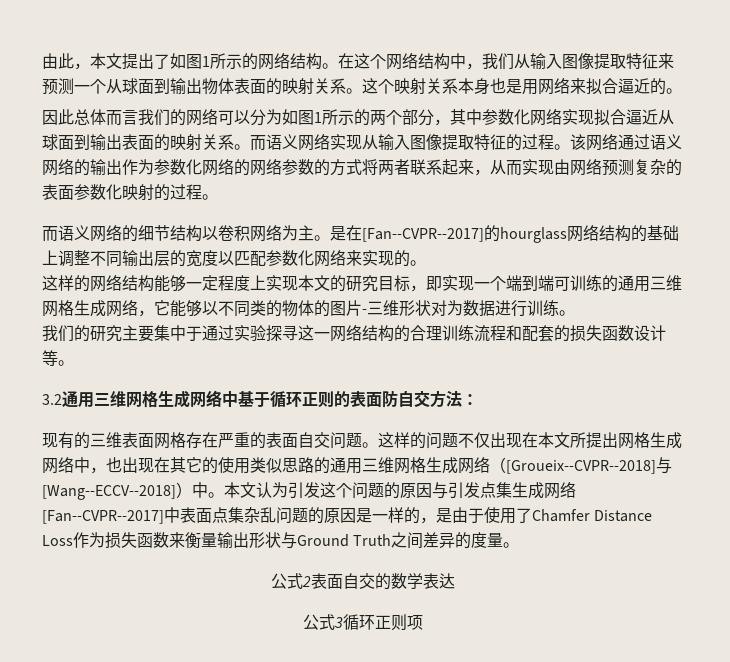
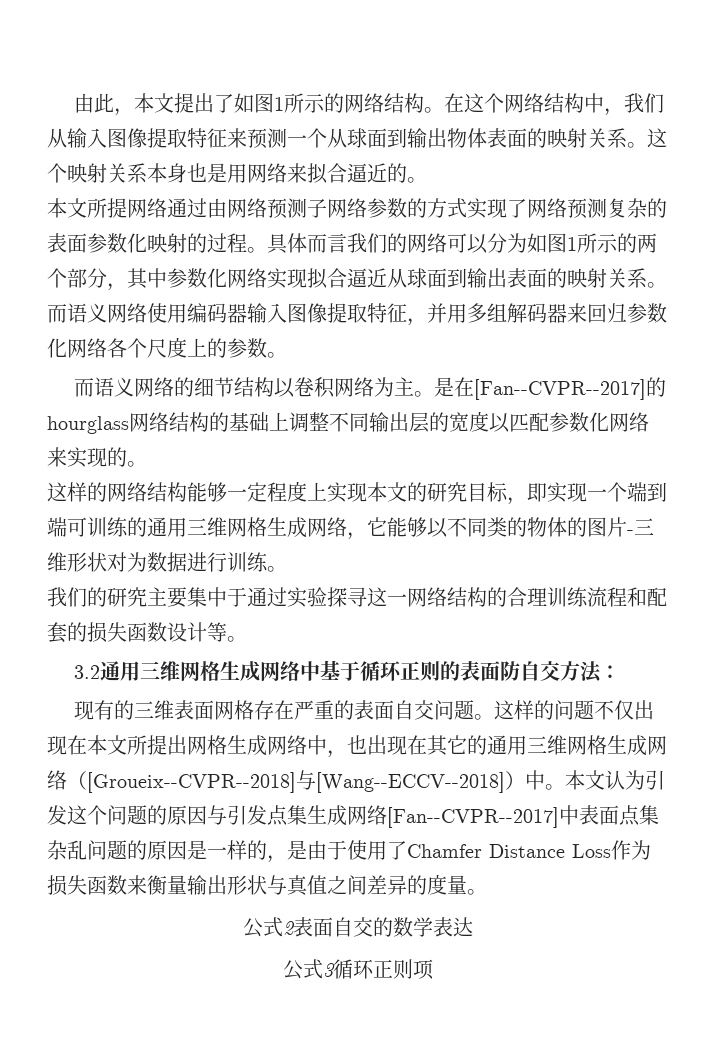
- 因此总体而言我们的网络可以分为如图1所示的两个部分，其中参数化网络实现拟合逼近从球面到输出表面的映射关系。
+ 本文所提网络通过由网络预测子网络参数的方式实现了网络预测复杂的表面参数化映射的过程。具体而言我们的网络可以分为如图1所示的两个部分，其中参数化网络实现拟合逼近从球面到输出表面的映射关系。
- 而语义网络实现从输入图像提取特征的过程。该网络通过语义网络的输出作为参数化网络的网络参数的方式将两者联系起来，从而实现由网络预测复杂的表面参数化映射的过程。
+ 而语义网络使用编码器输入图像提取特征，并用多组解码器来回归参数化网络各个尺度上的参数。
- 这样的问题不仅出现在本文所提出网格生成网络中，也出现在其它的使用类似思路的通用三维网格生成网络（[Groueix--CVPR--2018]与[Wang--ECCV--2018]）中。
+ 这样的问题不仅出现在本文所提出网格生成网络中，也出现在其它的通用三维网格生成网络（[Groueix--CVPR--2018]与[Wang--ECCV--2018]）中。
- 本文认为引发这个问题的原因与引发点集生成网络[Fan--CVPR--2017]中表面点集杂乱问题的原因是一样的，是由于使用了Chamfer Distance Loss作为损失函数来衡量输出形状与Ground Truth之间差异的度量。
+ 本文认为引发这个问题的原因与引发点集生成网络[Fan--CVPR--2017]中表面点集杂乱问题的原因是一样的，是由于使用了Chamfer Distance Loss作为损失函数来衡量输出形状与真值之间差异的度量。

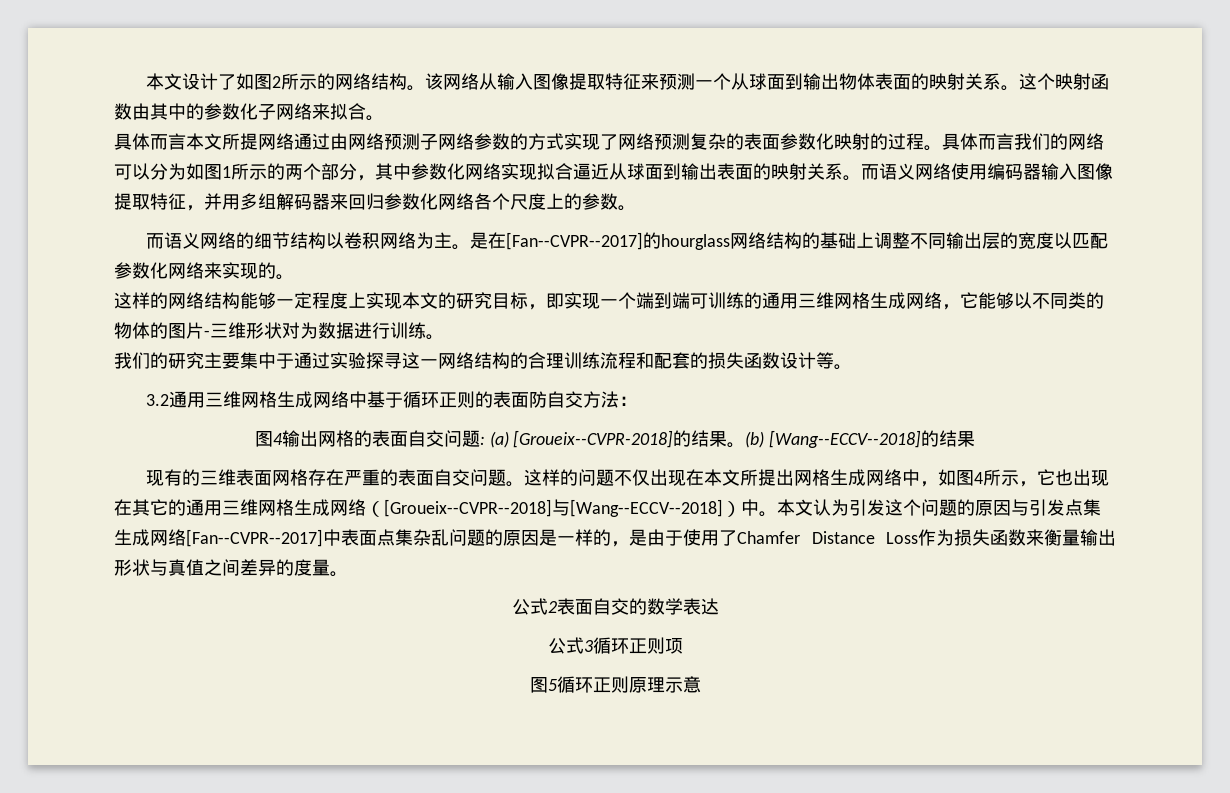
- 由此，本文提出了如图1所示的网络结构。在这个网络结构中，我们从输入图像提取特征来预测一个从球面到输出物体表面的映射关系。
+ 本文设计了如图2所示的网络结构。该网络从输入图像提取特征来预测一个从球面到输出物体表面的映射关系。
- 这个映射关系本身也是用网络来拟合逼近的。
- 本文所提网络通过由网络预测子网络参数的方式实现了网络预测复杂的表面参数化映射的过程。
+ 这个映射函数由其中的参数化子网络来拟合。
+ 具体而言本文所提网络通过由网络预测子网络参数的方式实现了网络预测复杂的表面参数化映射的过程。
+ 图4输出网格的表面自交问题: (a) [Groueix--CVPR-2018]的结果。(b) [Wang--ECCV--2018]的结果
- 这样的问题不仅出现在本文所提出网格生成网络中，也出现在其它的通用三维网格生成网络（[Groueix--CVPR--2018]与[Wang--ECCV--2018]）中。
+ 这样的问题不仅出现在本文所提出网格生成网络中，如图4所示，它也出现在其它的通用三维网格生成网络（[Groueix--CVPR--2018]与[Wang--ECCV--2018]）中。
+ 图5循环正则原理示意

